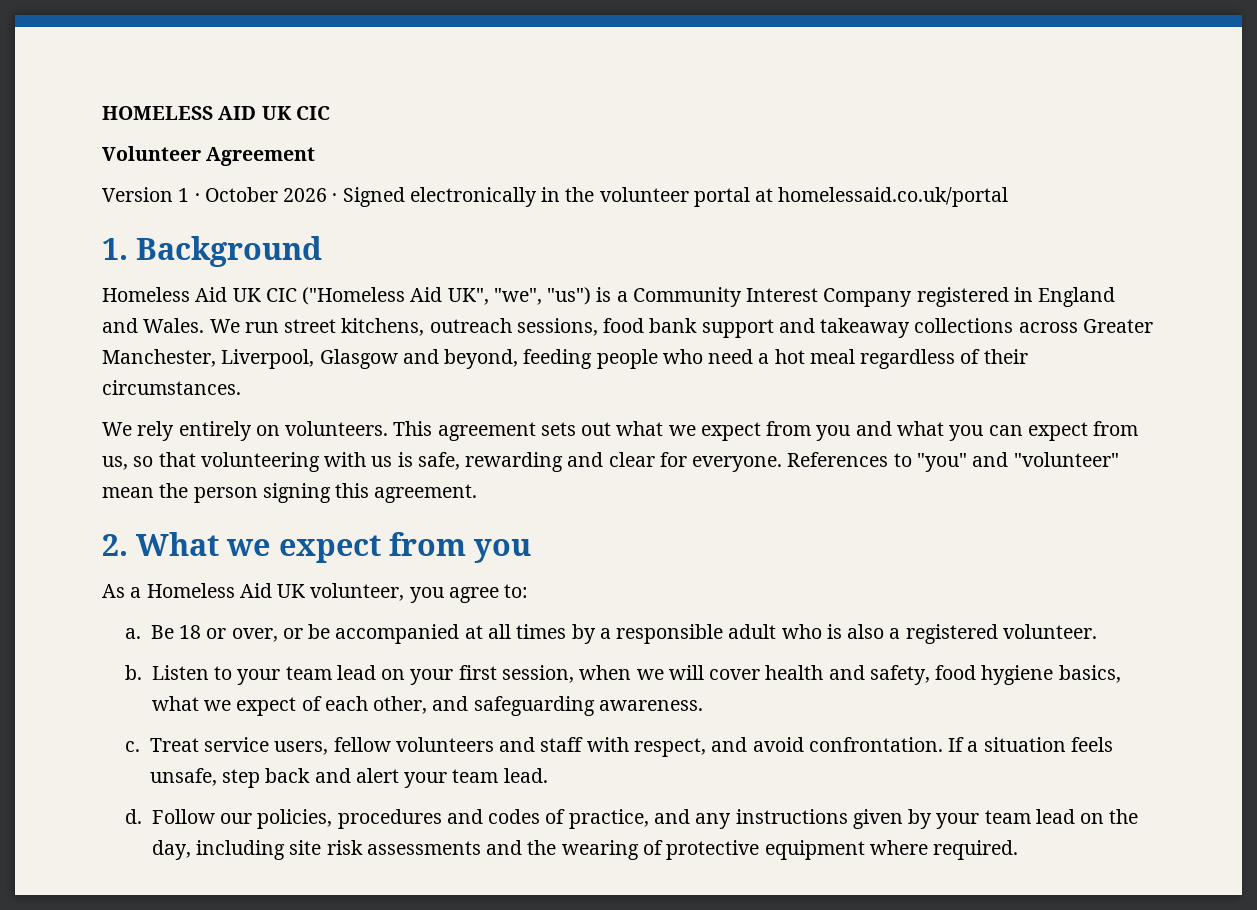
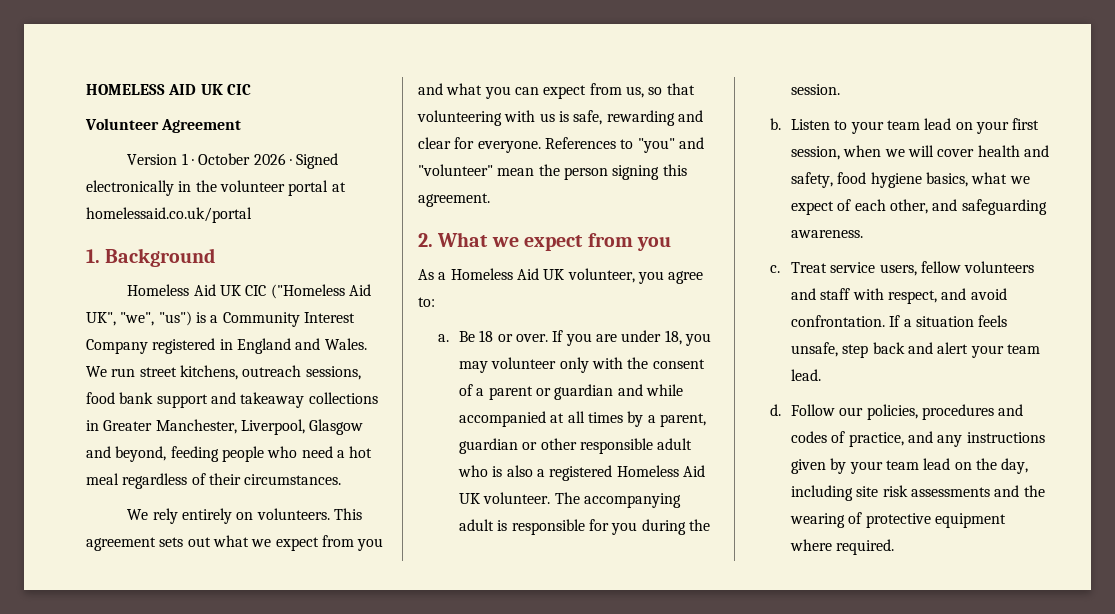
- We run street kitchens, outreach sessions, food bank support and takeaway collections across Greater Manchester, Liverpool, Glasgow and beyond, feeding people who need a hot meal regardless of their circumstances.
+ We run street kitchens, outreach sessions, food bank support and takeaway collections in Greater Manchester, Liverpool, Glasgow and beyond, feeding people who need a hot meal regardless of their circumstances.
- Be 18 or over, or be accompanied at all times by a responsible adult who is also a registered volunteer.
+ Be 18 or over. If you are under 18, you may volunteer only with the consent of a parent or guardian and while accompanied at all times by a parent, guardian or other responsible adult who is also a registered Homeless Aid UK volunteer. The accompanying adult is responsible for you during the session.

